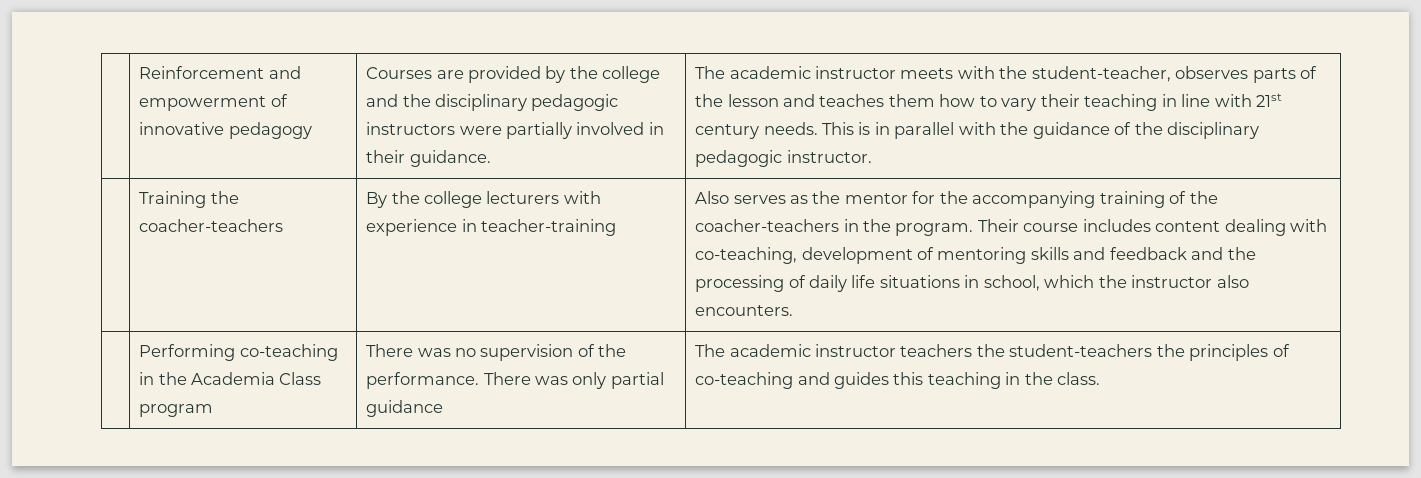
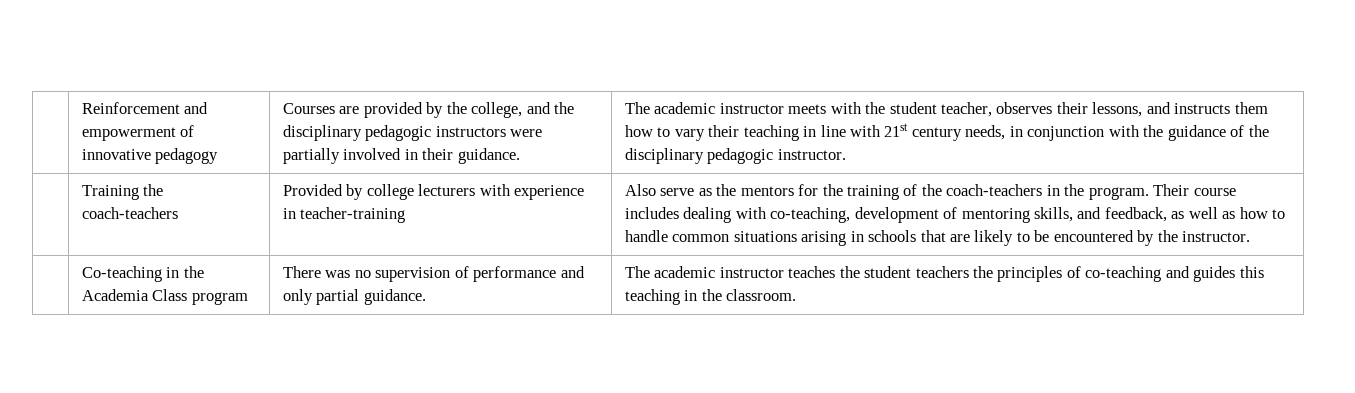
- Courses are provided by the college and the disciplinary pedagogic instructors were partially involved in their guidance.
+ Courses are provided by the college, and the disciplinary pedagogic instructors were partially involved in their guidance.
- The academic instructor meets with the student-teacher, observes parts of the lesson and teaches them how to vary their teaching in line with 21st century needs. This is in parallel with the guidance of the disciplinary pedagogic instructor.
+ The academic instructor meets with the student teacher, observes their lessons, and instructs them how to vary their teaching in line with 21st century needs, in conjunction with the guidance of the disciplinary pedagogic instructor.
- Training the coacher-teachers | By the college lecturers with experience in teacher-training
+ Training the coach-teachers | Provided by college lecturers with experience in teacher-training
- Also serves as the mentor for the accompanying training of the coacher-teachers in the program.
+ Also serve as the mentors for the training of the coach-teachers in the program.
- Their course includes content dealing with co-teaching, development of mentoring skills and feedback and the processing of daily life situations in school, which the instructor also encounters.
- | Performing co-teaching in the Academia Class program | There was no supervision of the performance. There was only partial guidance | The academic instructor teachers the student-teachers the principles of co-teaching and guides this teaching in the class.
+ Their course includes dealing with co-teaching, development of mentoring skills, and feedback, as well as how to handle common situations arising in schools that are likely to be encountered by the instructor.
+ | Co-teaching in the Academia Class program | There was no supervision of performance and only partial guidance. | The academic instructor teaches the student teachers the principles of co-teaching and guides this teaching in the classroom.

